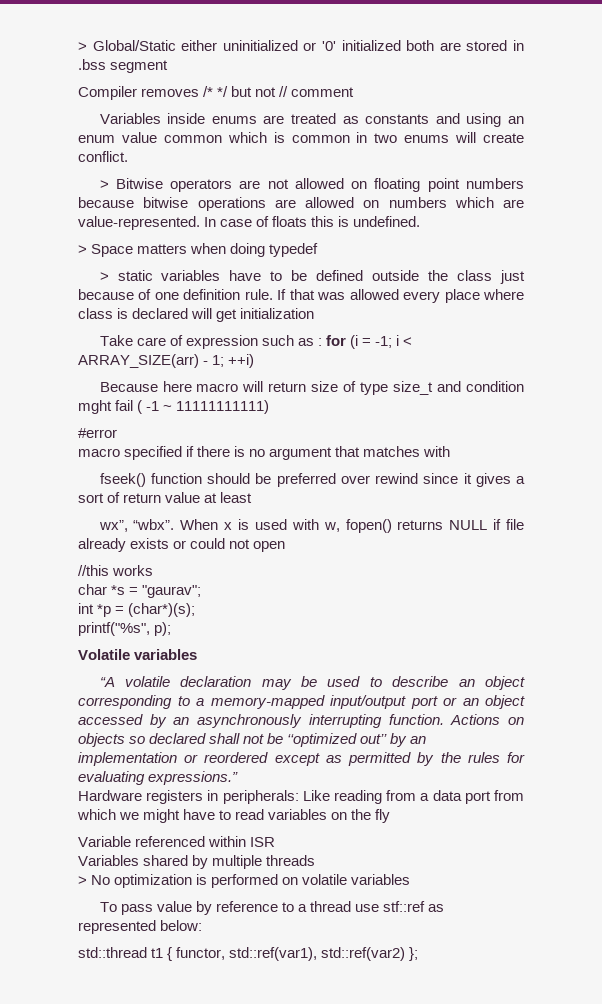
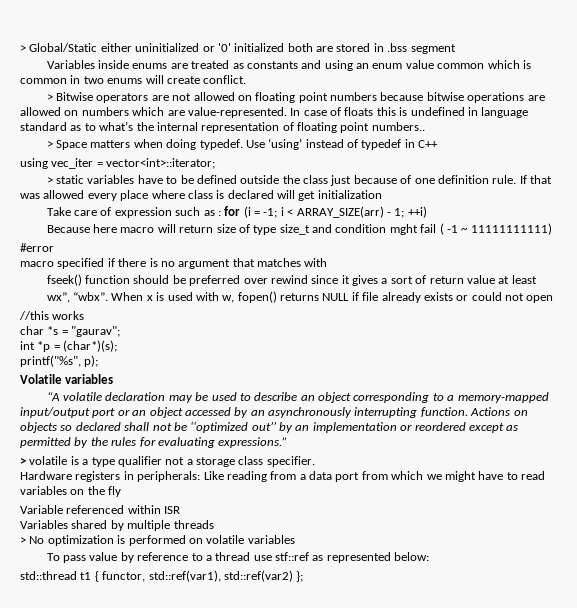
- Compiler removes /* */ but not // comment
- In case of floats this is undefined.
+ In case of floats this is undefined in language standard as to what’s the internal representation of floating point numbers..
- > Space matters when doing typedef
+ > Space matters when doing typedef. Use ‘using’ instead of typedef in C++
+ using vec_iter = vector<int>::iterator;
+ > volatile is a type qualifier not a storage class specifier.

